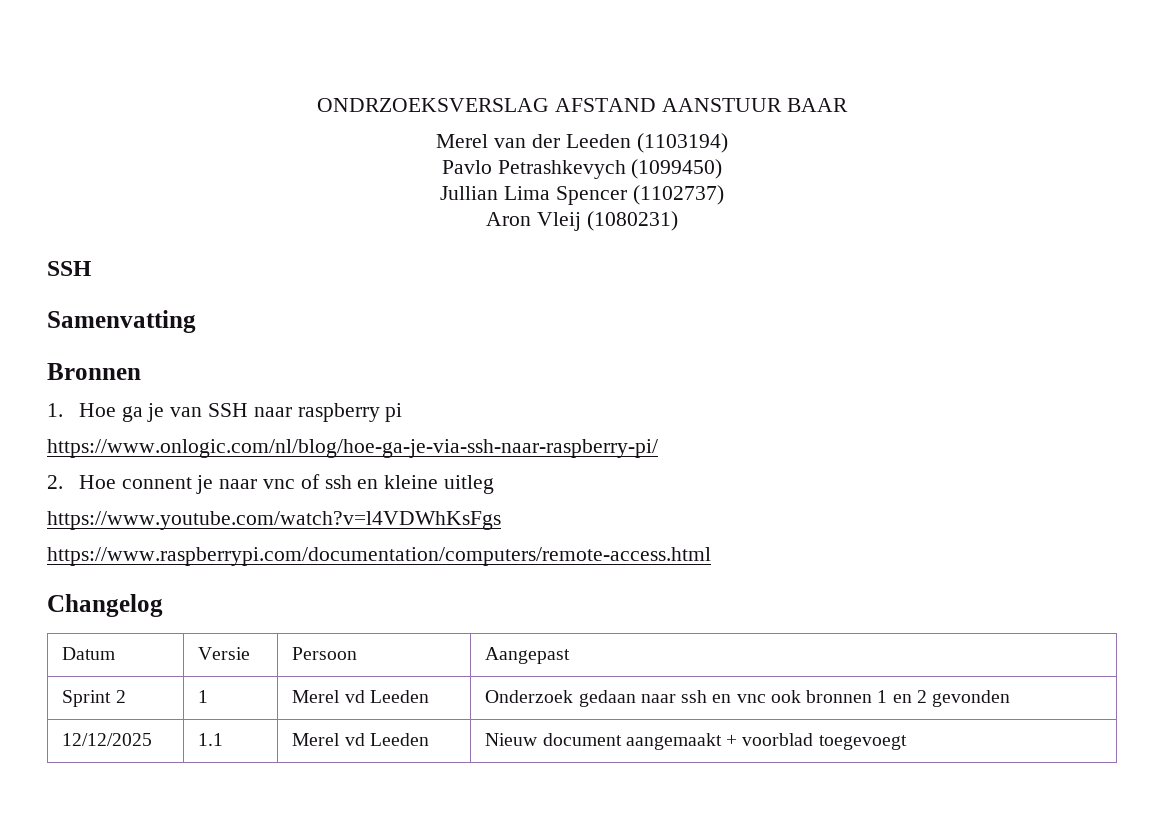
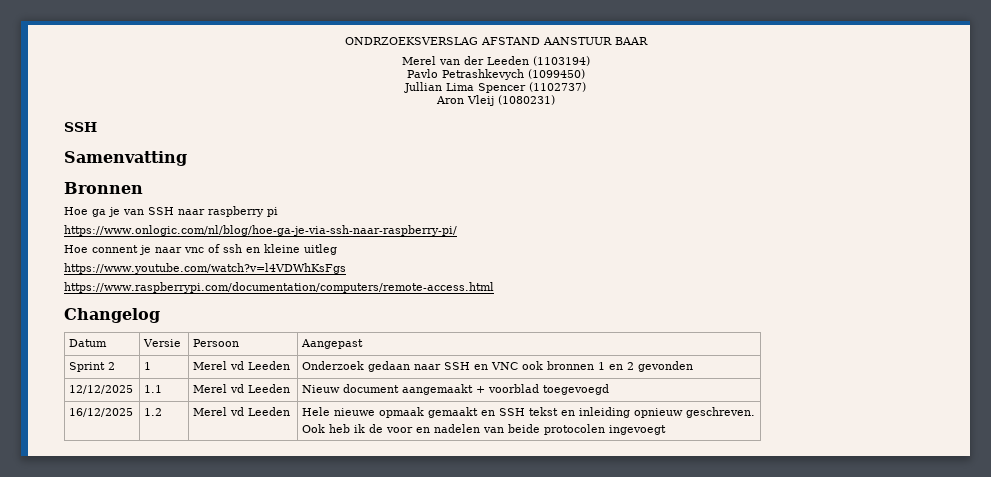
- 1. Hoe ga je van SSH naar raspberry pi
+ Hoe ga je van SSH naar raspberry pi
- 2. Hoe connent je naar vnc of ssh en kleine uitleg
+ Hoe connent je naar vnc of ssh en kleine uitleg
- Sprint 2 | 1 | Merel vd Leeden | Onderzoek gedaan naar ssh en vnc ook bronnen 1 en 2 gevonden
+ Sprint 2 | 1 | Merel vd Leeden | Onderzoek gedaan naar SSH en VNC ook bronnen 1 en 2 gevonden
- 12/12/2025 | 1.1 | Merel vd Leeden | Nieuw document aangemaakt + voorblad toegevoegt
+ 12/12/2025 | 1.1 | Merel vd Leeden | Nieuw document aangemaakt + voorblad toegevoegd
+ 16/12/2025 | 1.2 | Merel vd Leeden | Hele nieuwe opmaak gemaakt en SSH tekst en inleiding opnieuw geschreven.
+ Ook heb ik de voor en nadelen van beide protocolen ingevoegt

